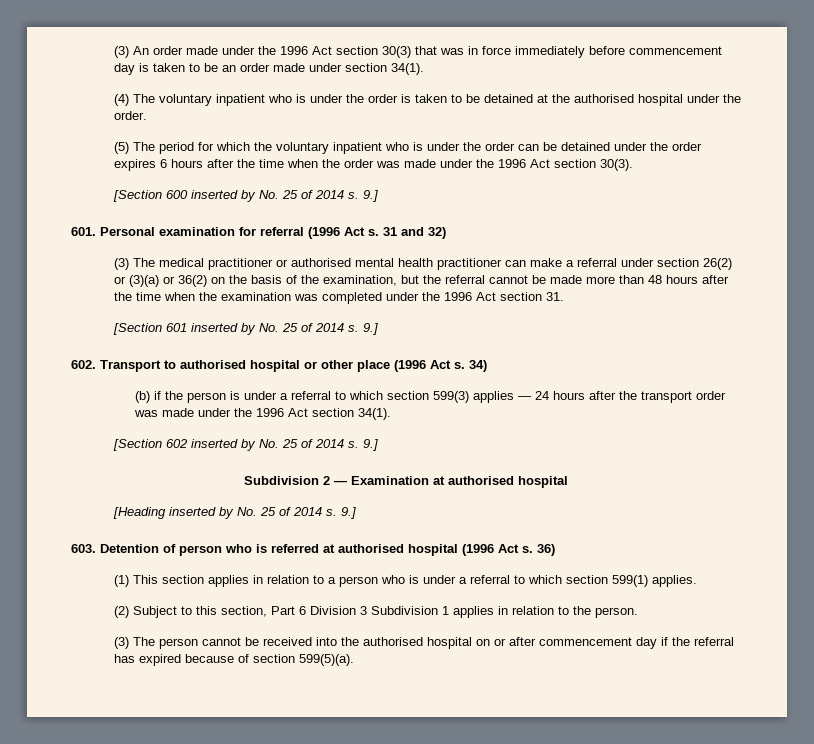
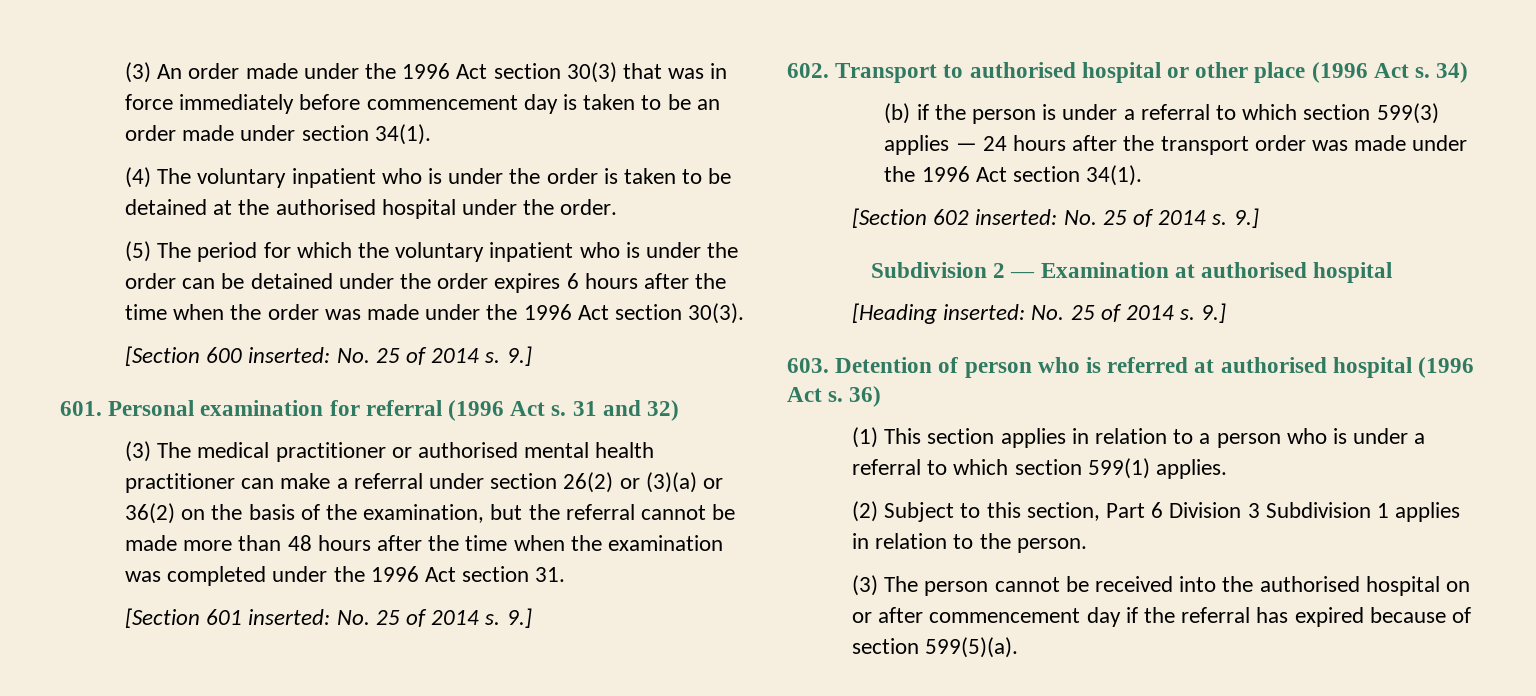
- [Section 600 inserted by No. 25 of 2014 s.
+ [Section 600 inserted: No. 25 of 2014 s.
- [Section 601 inserted by No. 25 of 2014 s.
+ [Section 601 inserted: No. 25 of 2014 s.
- [Section 602 inserted by No. 25 of 2014 s.
+ [Section 602 inserted: No. 25 of 2014 s.
- [Heading inserted by No. 25 of 2014 s.
+ [Heading inserted: No. 25 of 2014 s.

